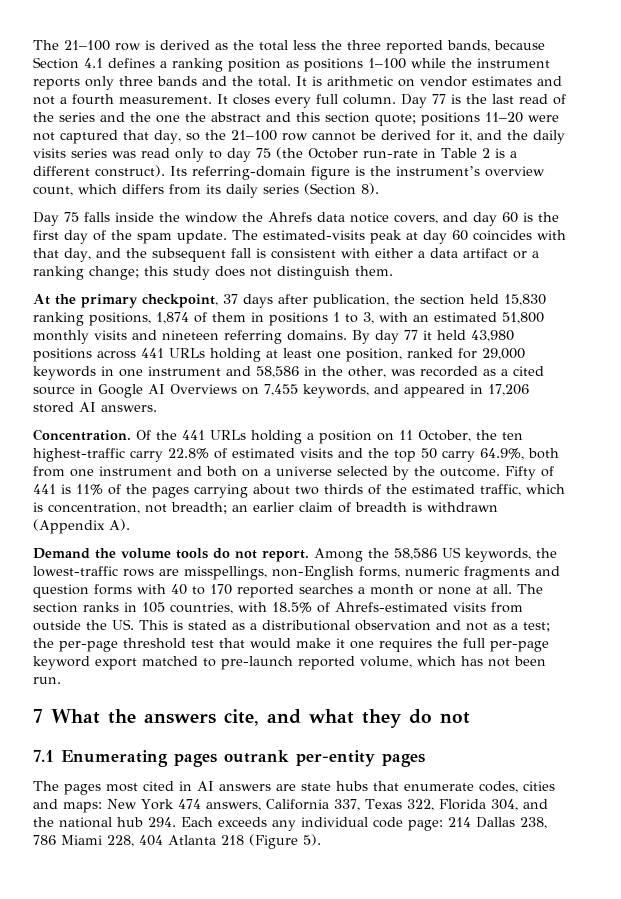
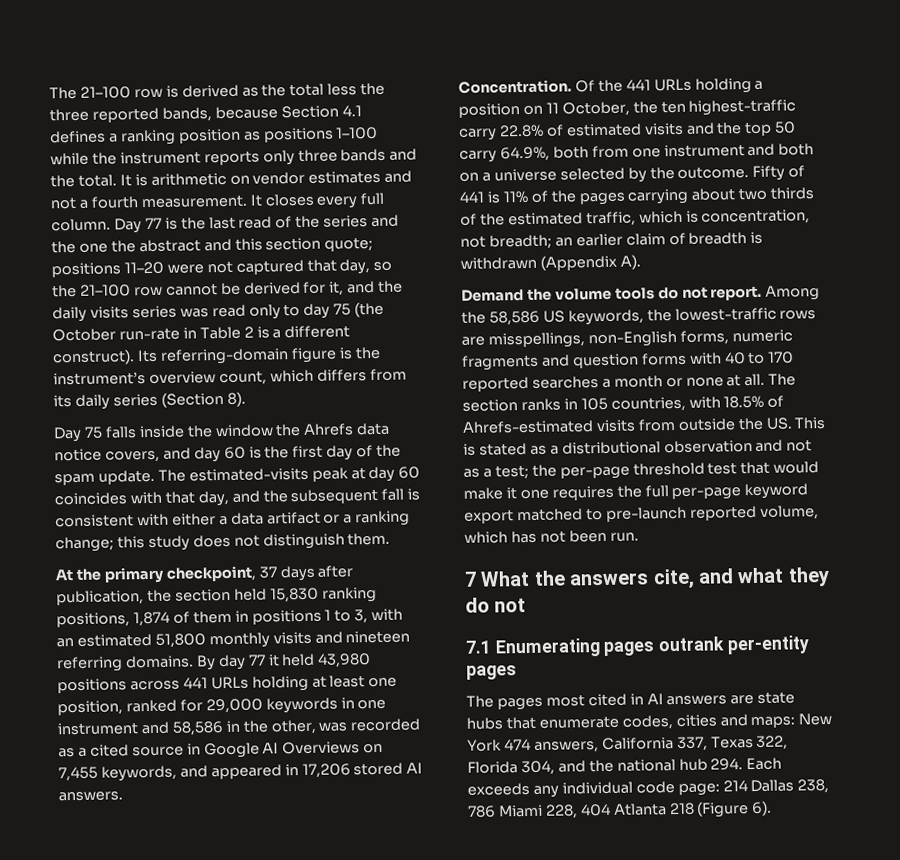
- The pages most cited in AI answers are state hubs that enumerate codes, cities and maps: New York 474 answers, California 337, Texas 322, Florida 304, and the national hub 294. Each exceeds any individual code page: 214 Dallas 238, 786 Miami 228, 404 Atlanta 218 (Figure 5).
+ The pages most cited in AI answers are state hubs that enumerate codes, cities and maps: New York 474 answers, California 337, Texas 322, Florida 304, and the national hub 294. Each exceeds any individual code page: 214 Dallas 238, 786 Miami 228, 404 Atlanta 218 (Figure 6).

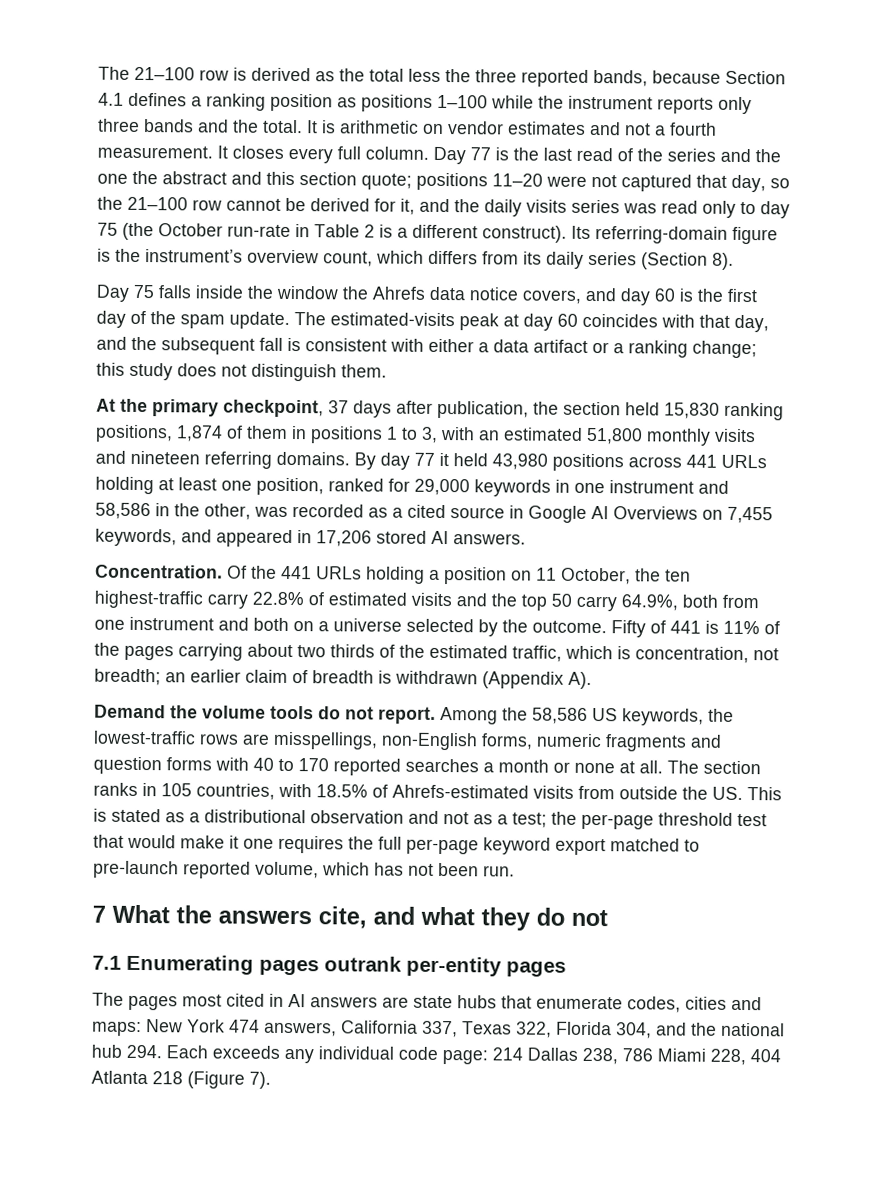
- The pages most cited in AI answers are state hubs that enumerate codes, cities and maps: New York 474 answers, California 337, Texas 322, Florida 304, and the national hub 294. Each exceeds any individual code page: 214 Dallas 238, 786 Miami 228, 404 Atlanta 218 (Figure 6).
+ The pages most cited in AI answers are state hubs that enumerate codes, cities and maps: New York 474 answers, California 337, Texas 322, Florida 304, and the national hub 294. Each exceeds any individual code page: 214 Dallas 238, 786 Miami 228, 404 Atlanta 218 (Figure 7).

